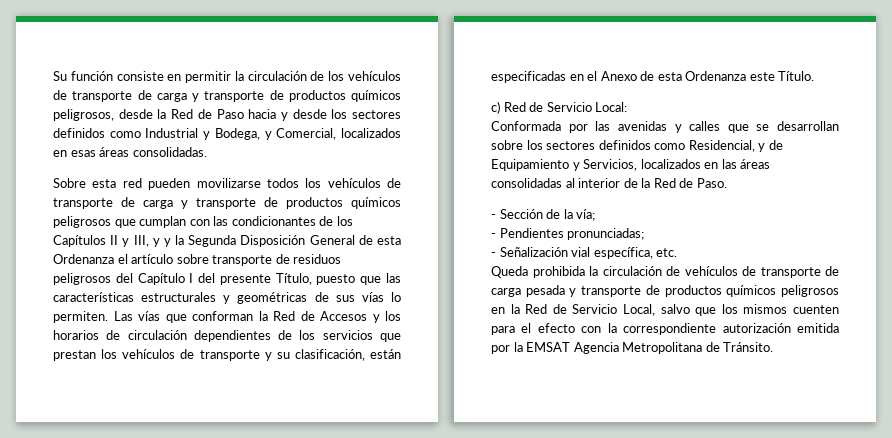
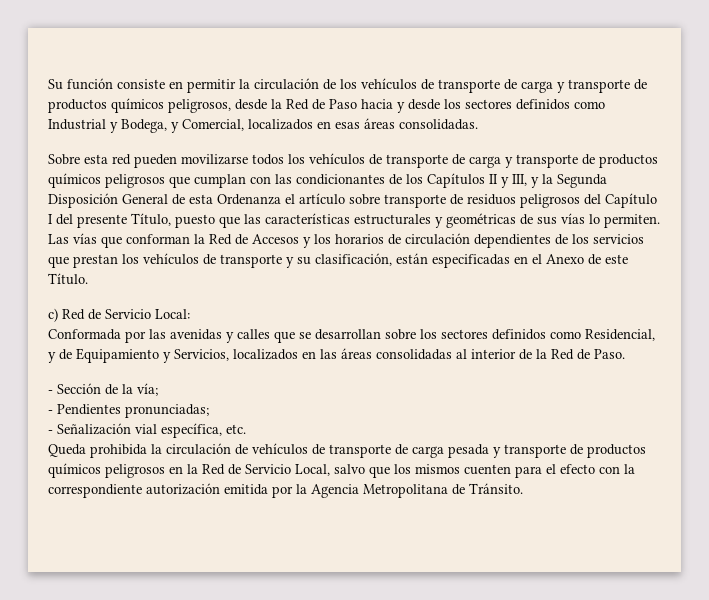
- Sobre esta red pueden movilizarse todos los vehículos de transporte de carga y transporte de productos químicos peligrosos que cumplan con las condicionantes de los Capítulos II y III, y y la Segunda Disposición General de esta Ordenanza el artículo sobre transporte de residuos peligrosos del Capítulo I del presente Título, puesto que las características estructurales y geométricas de sus vías lo permiten.
+ Sobre esta red pueden movilizarse todos los vehículos de transporte de carga y transporte de productos químicos peligrosos que cumplan con las condicionantes de los Capítulos II y III, y la Segunda Disposición General de esta Ordenanza el artículo sobre transporte de residuos peligrosos del Capítulo I del presente Título, puesto que las características estructurales y geométricas de sus vías lo permiten.
- Las vías que conforman la Red de Accesos y los horarios de circulación dependientes de los servicios que prestan los vehículos de transporte y su clasificación, están especificadas en el Anexo de esta Ordenanza este Título.
+ Las vías que conforman la Red de Accesos y los horarios de circulación dependientes de los servicios que prestan los vehículos de transporte y su clasificación, están especificadas en el Anexo de este Título.
- Queda prohibida la circulación de vehículos de transporte de carga pesada y transporte de productos químicos peligrosos en la Red de Servicio Local, salvo que los mismos cuenten para el efecto con la correspondiente autorización emitida por la EMSAT Agencia Metropolitana de Tránsito.
+ Queda prohibida la circulación de vehículos de transporte de carga pesada y transporte de productos químicos peligrosos en la Red de Servicio Local, salvo que los mismos cuenten para el efecto con la correspondiente autorización emitida por la Agencia Metropolitana de Tránsito.

